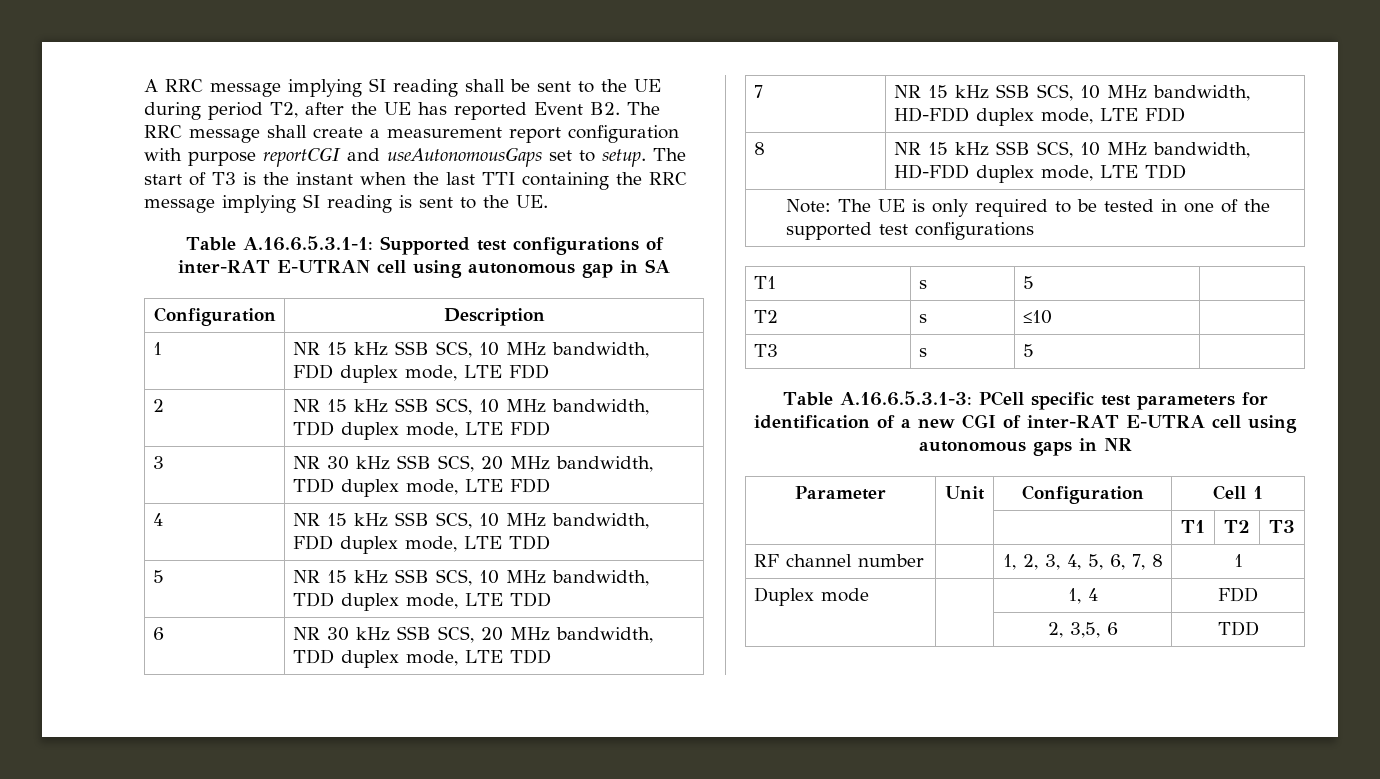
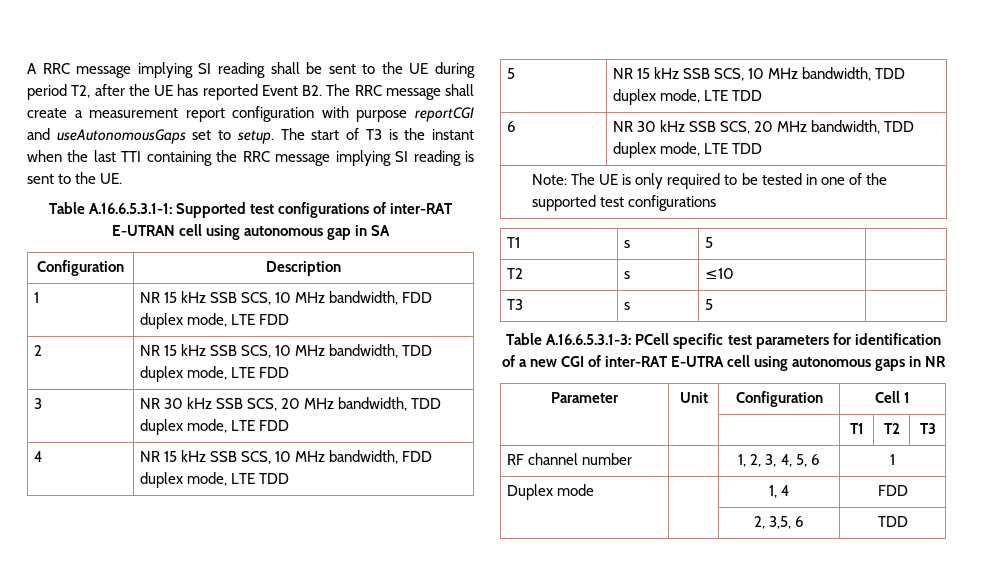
- 7 | NR 15 kHz SSB SCS, 10 MHz bandwidth, HD-FDD duplex mode, LTE FDD
- 8 | NR 15 kHz SSB SCS, 10 MHz bandwidth, HD-FDD duplex mode, LTE TDD
- RF channel number | | 1, 2, 3, 4, 5, 6, 7, 8 | 1
+ RF channel number | | 1, 2, 3, 4, 5, 6 | 1

